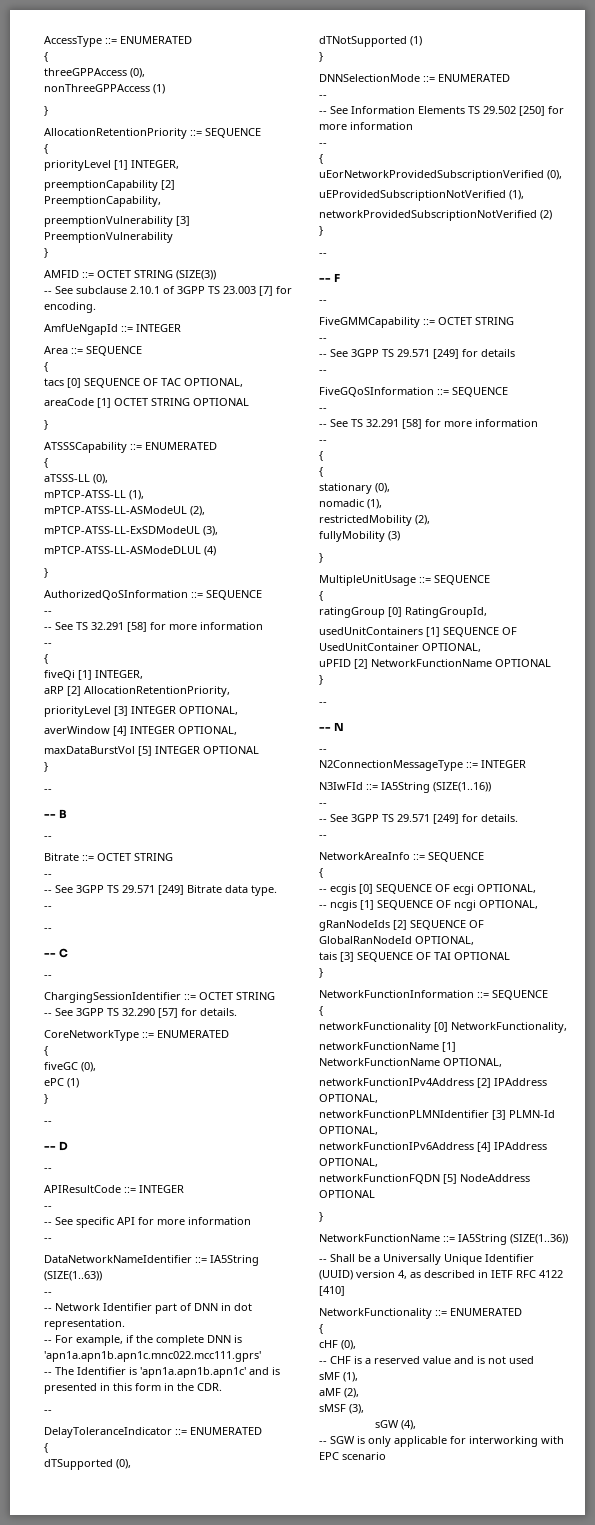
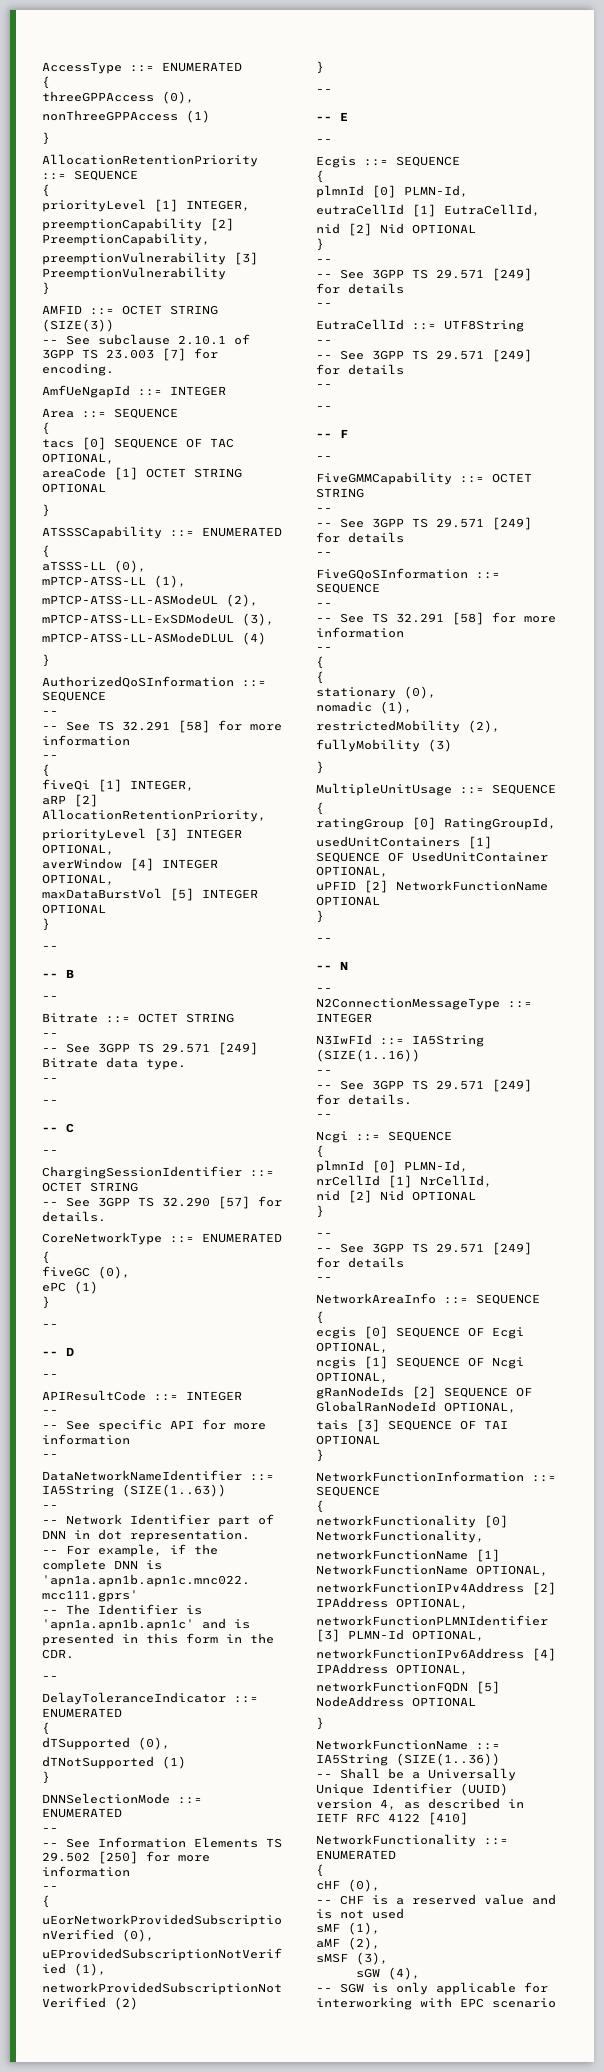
+ -- E
+ --
+ Ecgis ::= SEQUENCE
+ {
+ plmnId [0] PLMN-Id,
+ eutraCellId [1] EutraCellId,
+ nid [2] Nid OPTIONAL
+ }
+ --
+ -- See 3GPP TS 29.571 [249] for details
+ --
+ EutraCellId ::= UTF8String
+ --
+ -- See 3GPP TS 29.571 [249] for details
+ --
+ --
+ Ncgi ::= SEQUENCE
+ {
+ plmnId [0] PLMN-Id,
+ nrCellId [1] NrCellId,
+ nid [2] Nid OPTIONAL
+ }
+ --
+ -- See 3GPP TS 29.571 [249] for details
+ --
- -- ecgis [0] SEQUENCE OF ecgi OPTIONAL,
- -- ncgis [1] SEQUENCE OF ncgi OPTIONAL,
+ ecgis [0] SEQUENCE OF Ecgi OPTIONAL,
+ ncgis [1] SEQUENCE OF Ncgi OPTIONAL,

